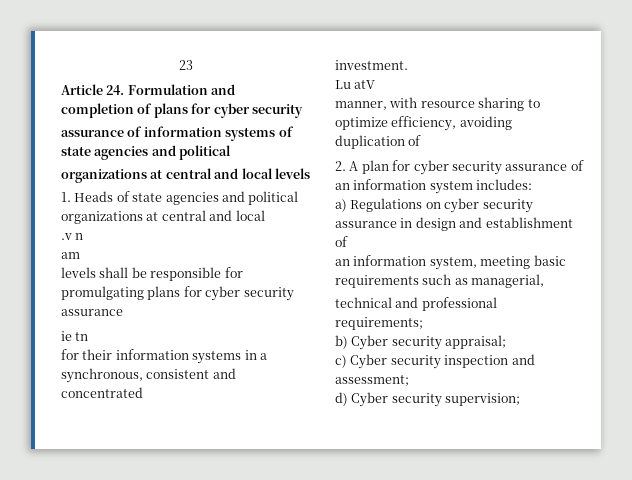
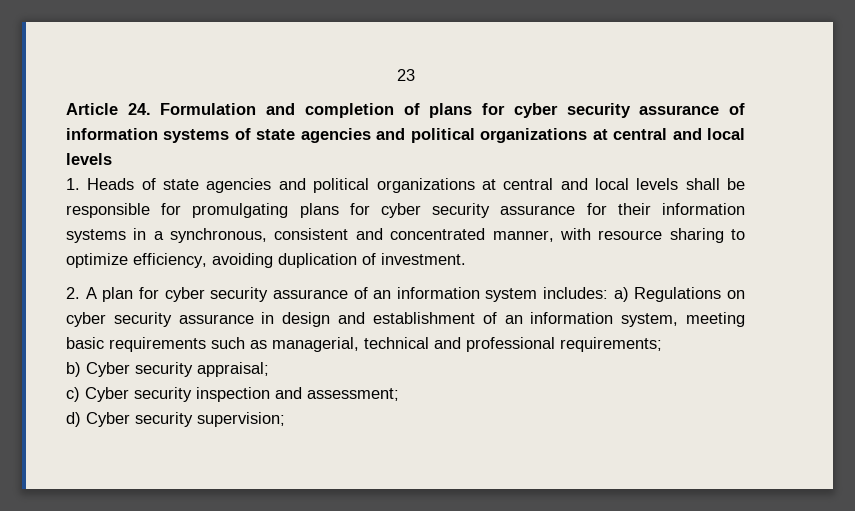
- Article 24. Formulation and completion of plans for cyber security
- assurance of information systems of state agencies and political
- organizations at central and local levels
+ Article 24. Formulation and completion of plans for cyber security assurance of information systems of state agencies and political organizations at central and local levels
- 1. Heads of state agencies and political organizations at central and local
- .v n
- am
- levels shall be responsible for promulgating plans for cyber security assurance
- ie tn
- for their information systems in a synchronous, consistent and concentrated
- investment.
- Lu atV
- manner, with resource sharing to optimize efficiency, avoiding duplication of
+ 1. Heads of state agencies and political organizations at central and local levels shall be responsible for promulgating plans for cyber security assurance for their information systems in a synchronous, consistent and concentrated manner, with resource sharing to optimize efficiency, avoiding duplication of investment.
- 2. A plan for cyber security assurance of an information system includes:
- a) Regulations on cyber security assurance in design and establishment of
- an information system, meeting basic requirements such as managerial,
- technical and professional requirements;
+ 2. A plan for cyber security assurance of an information system includes: a) Regulations on cyber security assurance in design and establishment of an information system, meeting basic requirements such as managerial, technical and professional requirements;

